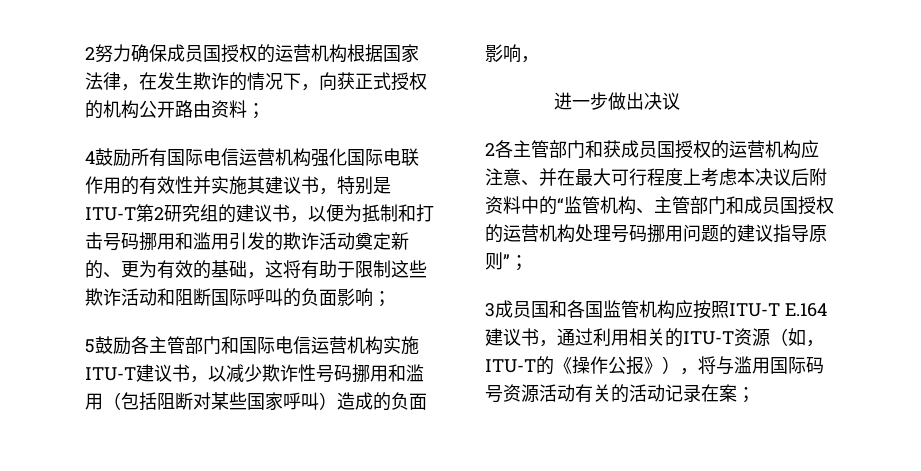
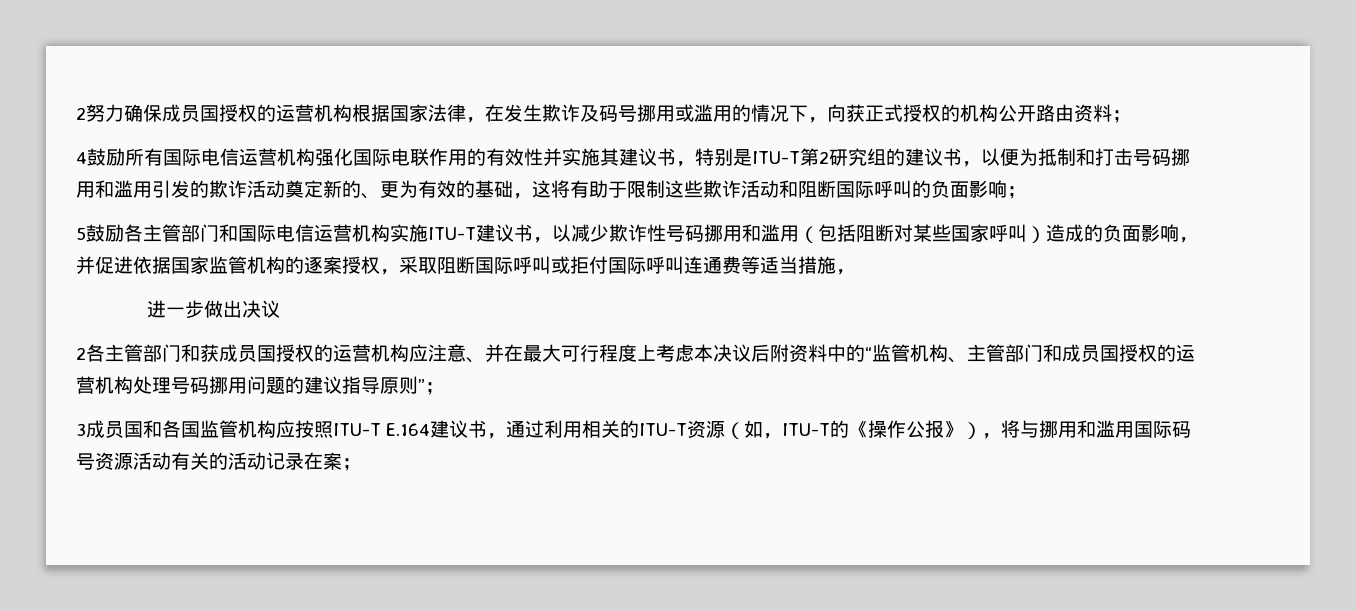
- 2努力确保成员国授权的运营机构根据国家法律，在发生欺诈的情况下，向获正式授权的机构公开路由资料；
+ 2努力确保成员国授权的运营机构根据国家法律，在发生欺诈及码号挪用或滥用的情况下，向获正式授权的机构公开路由资料；
- 5鼓励各主管部门和国际电信运营机构实施ITU-T建议书，以减少欺诈性号码挪用和滥用（包括阻断对某些国家呼叫）造成的负面影响，
+ 5鼓励各主管部门和国际电信运营机构实施ITU-T建议书，以减少欺诈性号码挪用和滥用（包括阻断对某些国家呼叫）造成的负面影响，并促进依据国家监管机构的逐案授权，采取阻断国际呼叫或拒付国际呼叫连通费等适当措施，
- 3成员国和各国监管机构应按照ITU-T E.164建议书，通过利用相关的ITU-T资源（如，ITU-T的《操作公报》），将与滥用国际码号资源活动有关的活动记录在案；
+ 3成员国和各国监管机构应按照ITU-T E.164建议书，通过利用相关的ITU-T资源（如，ITU-T的《操作公报》），将与挪用和滥用国际码号资源活动有关的活动记录在案；

